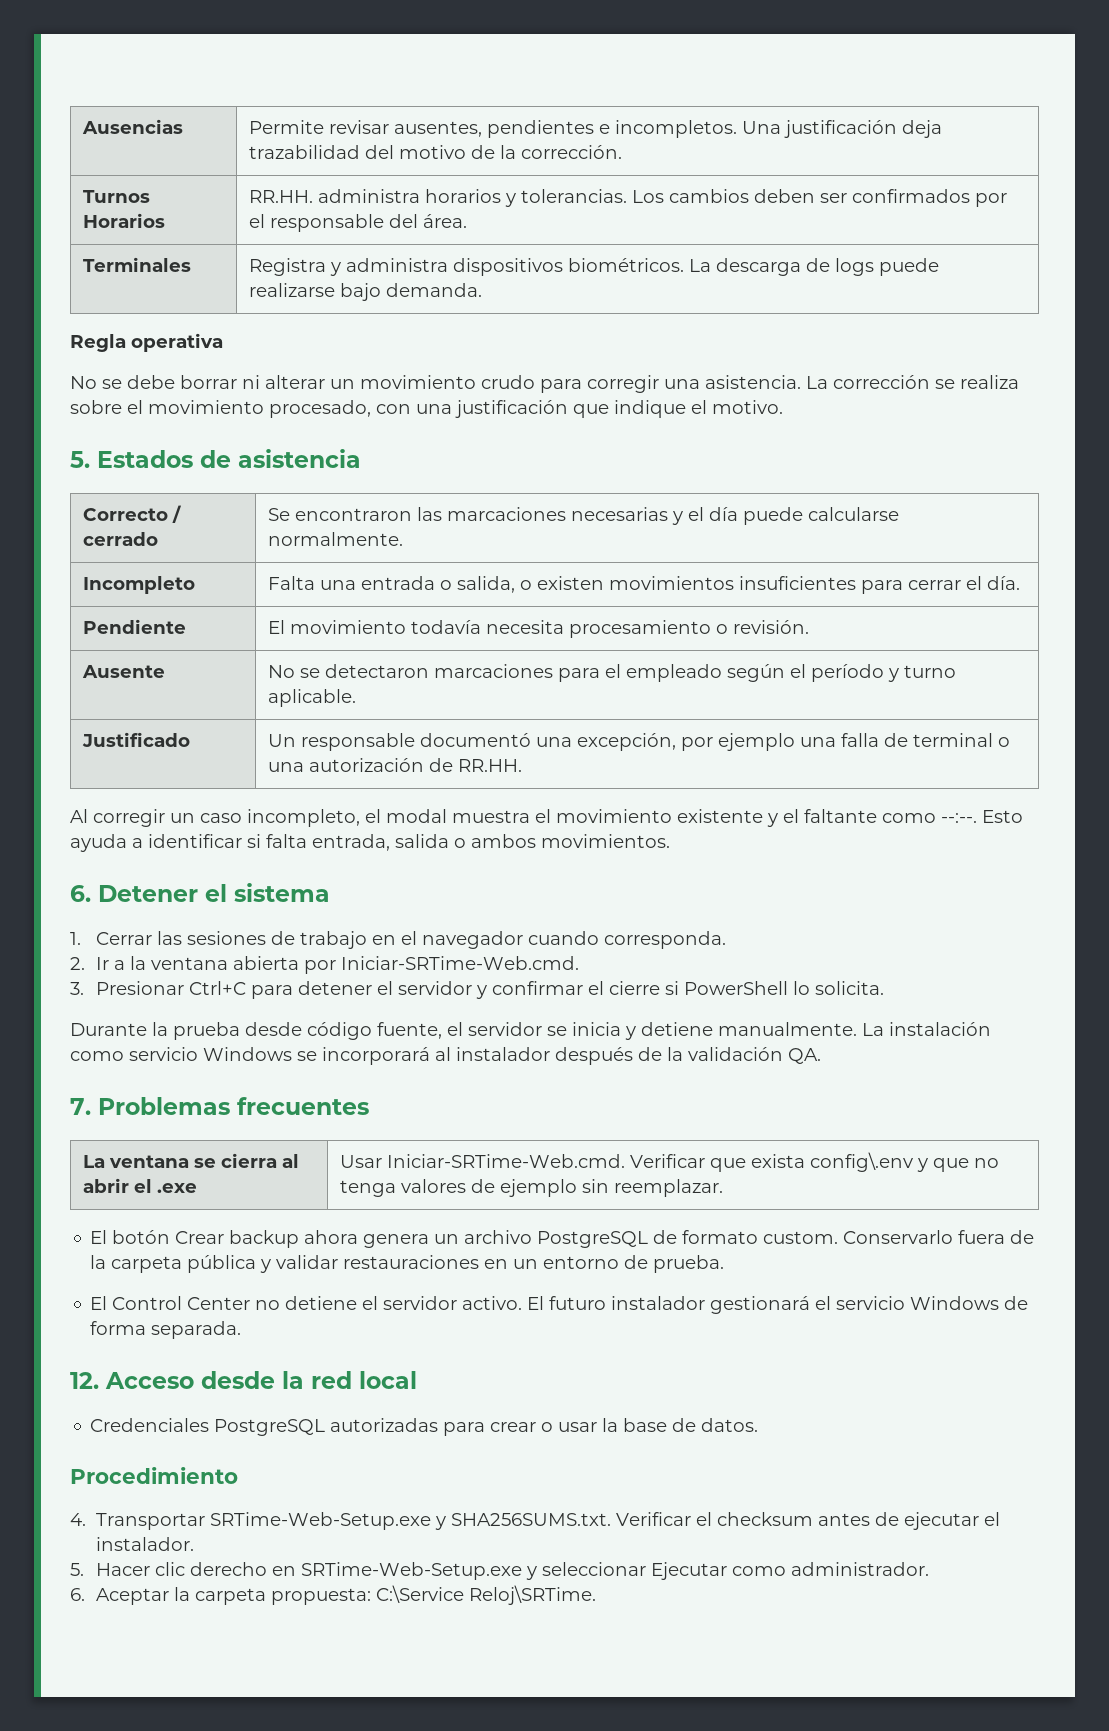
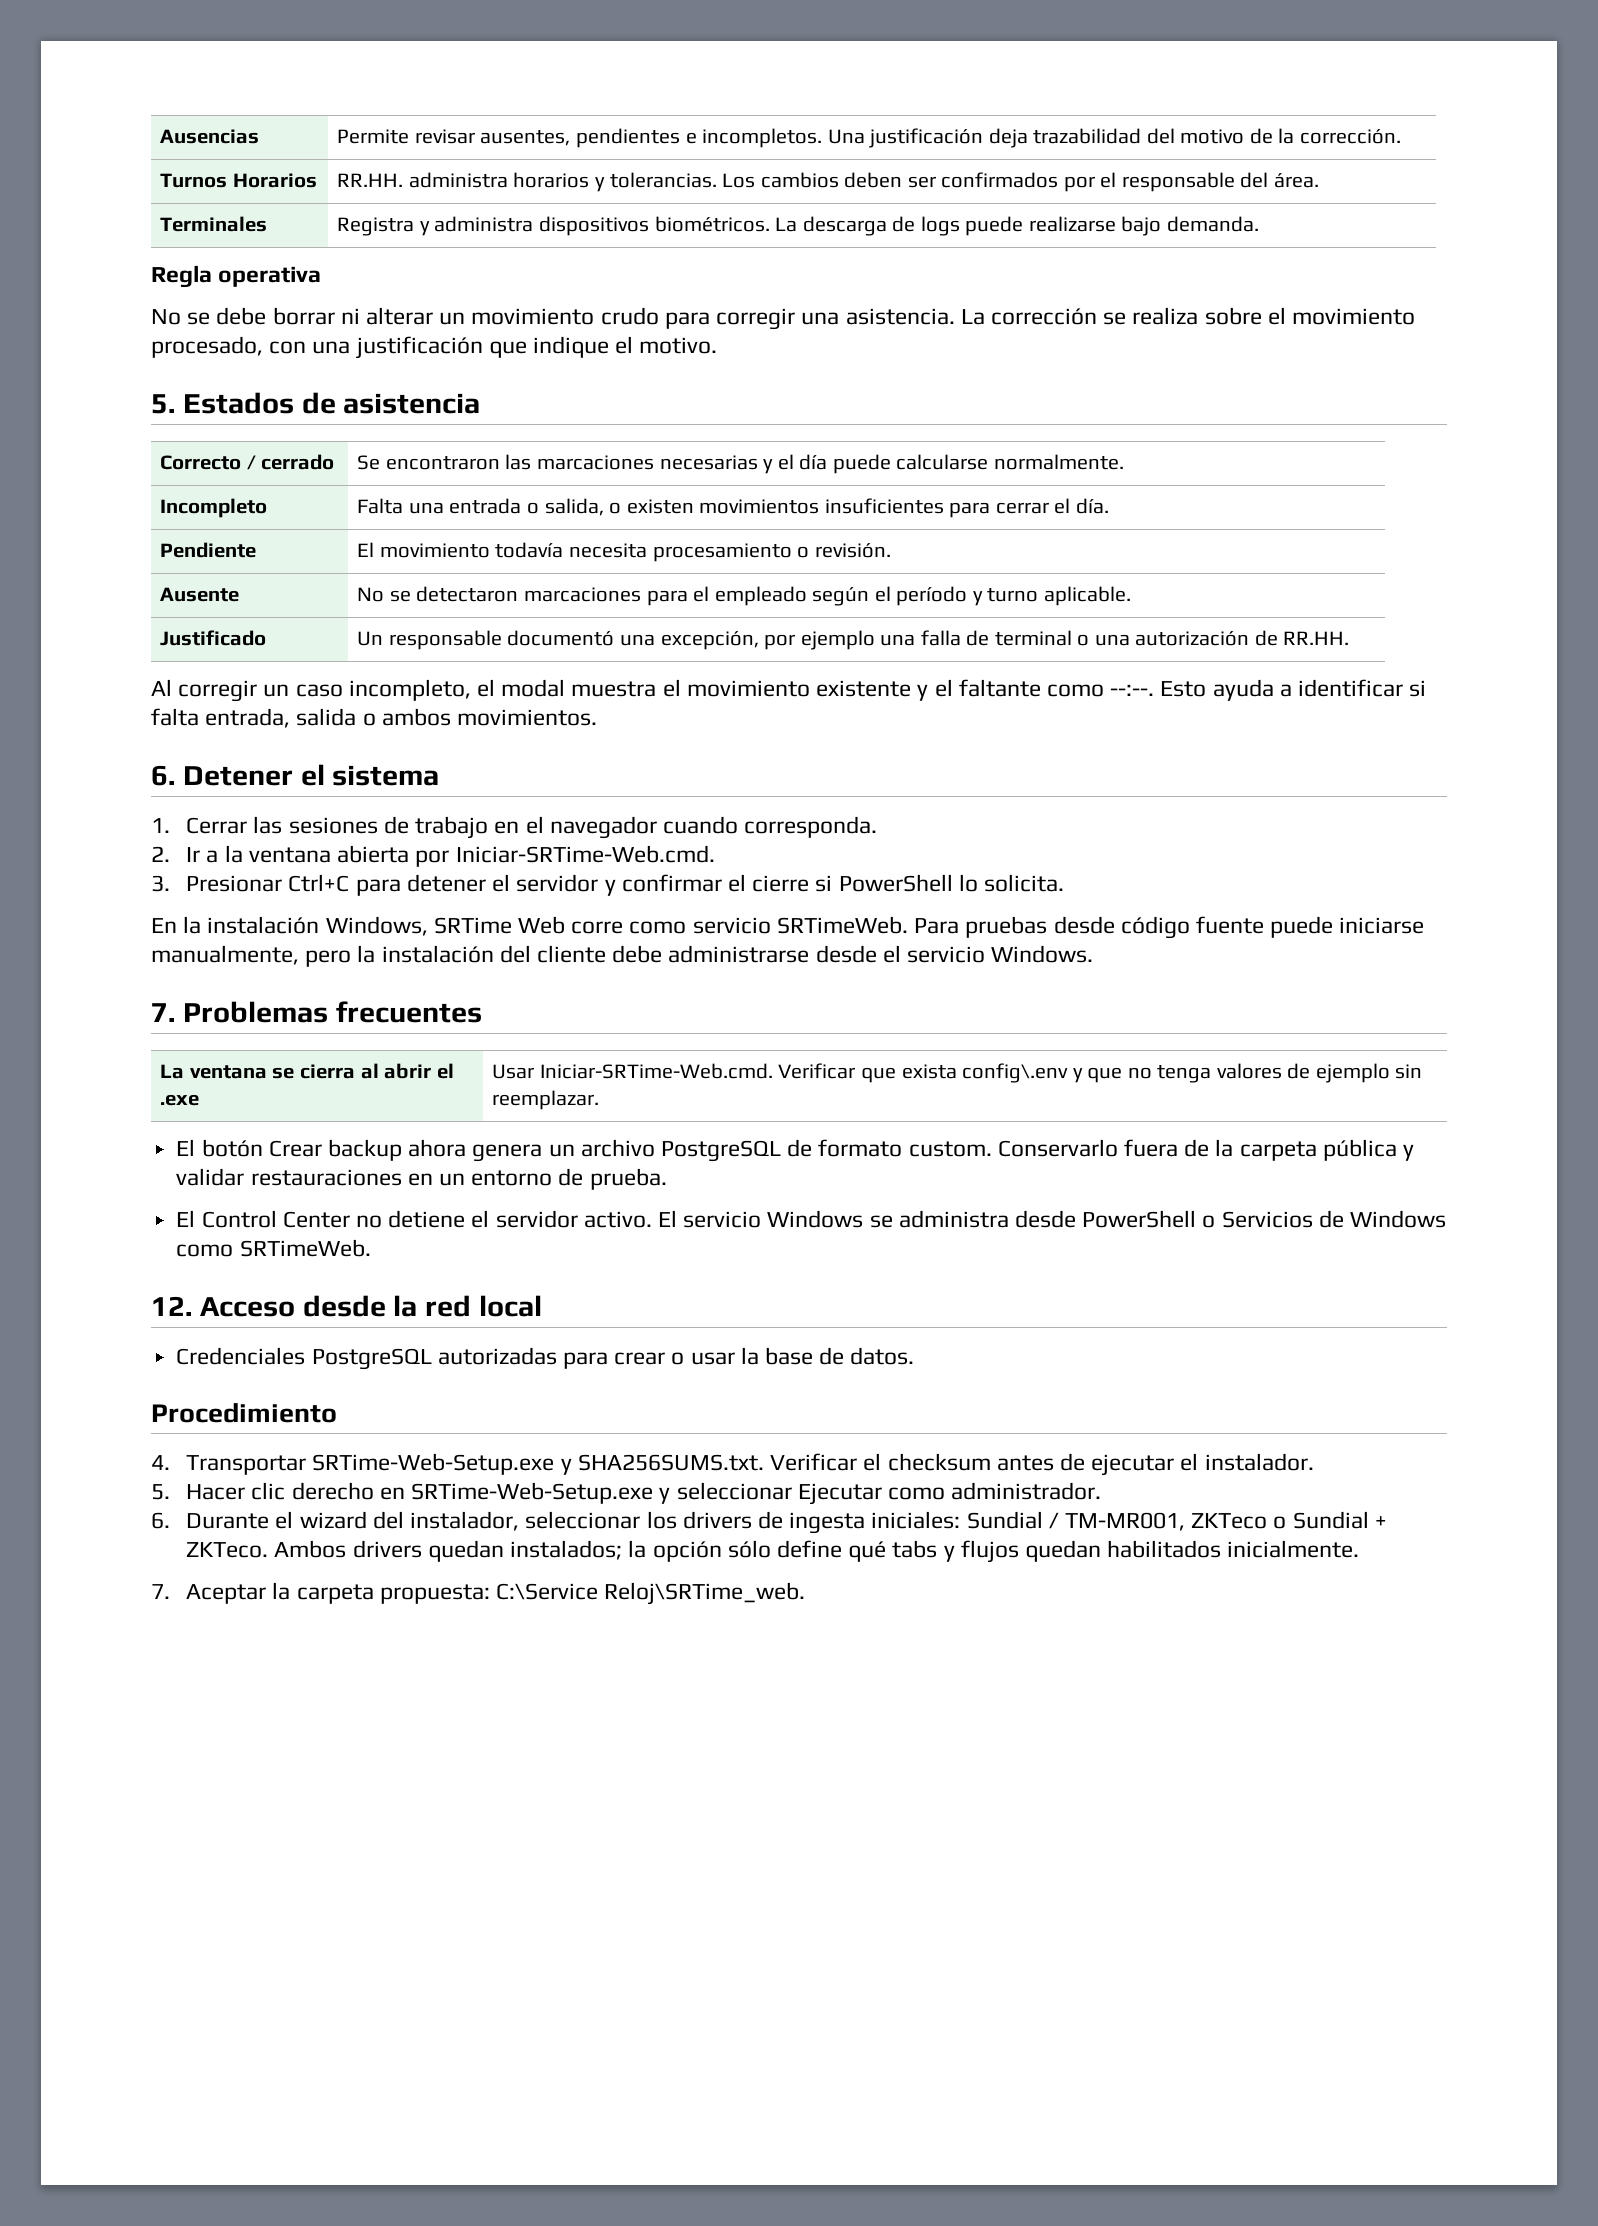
- Durante la prueba desde código fuente, el servidor se inicia y detiene manualmente. La instalación como servicio Windows se incorporará al instalador después de la validación QA.
+ En la instalación Windows, SRTime Web corre como servicio SRTimeWeb. Para pruebas desde código fuente puede iniciarse manualmente, pero la instalación del cliente debe administrarse desde el servicio Windows.
- El futuro instalador gestionará el servicio Windows de forma separada.
+ El servicio Windows se administra desde PowerShell o Servicios de Windows como SRTimeWeb.
- 6. Aceptar la carpeta propuesta: C:\Service Reloj\SRTime.
+ 6. Durante el wizard del instalador, seleccionar los drivers de ingesta iniciales: Sundial / TM-MR001, ZKTeco o Sundial + ZKTeco. Ambos drivers quedan instalados; la opción sólo define qué tabs y flujos quedan habilitados inicialmente.
+ 7. Aceptar la carpeta propuesta: C:\Service Reloj\SRTime_web.

